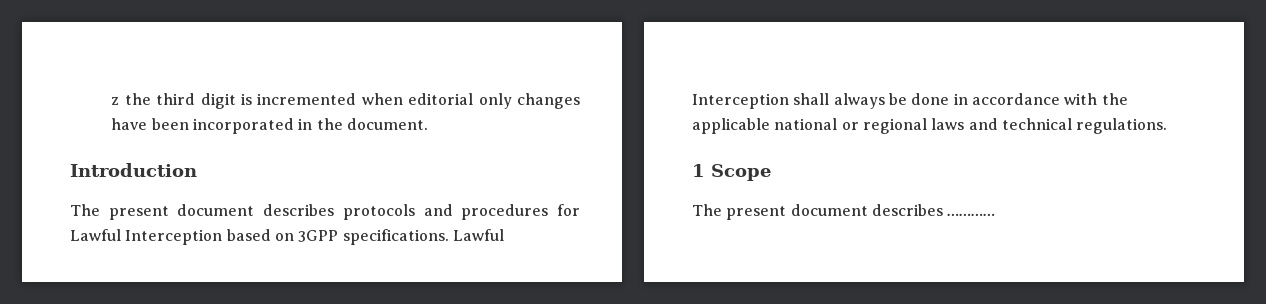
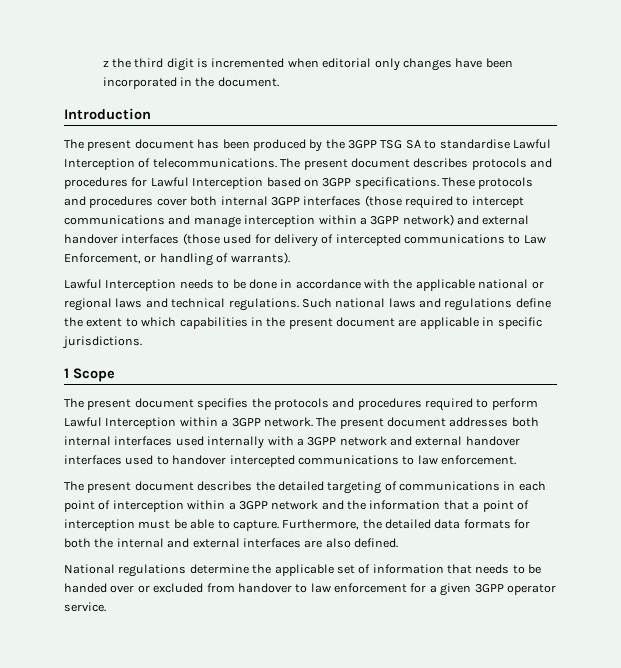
- The present document describes protocols and procedures for Lawful Interception based on 3GPP specifications.
+ The present document has been produced by the 3GPP TSG SA to standardise Lawful Interception of telecommunications. The present document describes protocols and procedures for Lawful Interception based on 3GPP specifications.
- Lawful Interception shall always be done in accordance with the applicable national or regional laws and technical regulations.
+ These protocols and procedures cover both internal 3GPP interfaces (those required to intercept communications and manage interception within a 3GPP network) and external handover interfaces (those used for delivery of intercepted communications to Law Enforcement, or handling of warrants).
+ Lawful Interception needs to be done in accordance with the applicable national or regional laws and technical regulations. Such national laws and regulations define the extent to which capabilities in the present document are applicable in specific jurisdictions.
  1 Scope
- The present document describes …………
+ The present document specifies the protocols and procedures required to perform Lawful Interception within a 3GPP network. The present document addresses both internal interfaces used internally with a 3GPP network and external handover interfaces used to handover intercepted communications to law enforcement.
+ The present document describes the detailed targeting of communications in each point of interception within a 3GPP network and the information that a point of interception must be able to capture. Furthermore, the detailed data formats for both the internal and external interfaces are also defined.
+ National regulations determine the applicable set of information that needs to be handed over or excluded from handover to law enforcement for a given 3GPP operator service.

